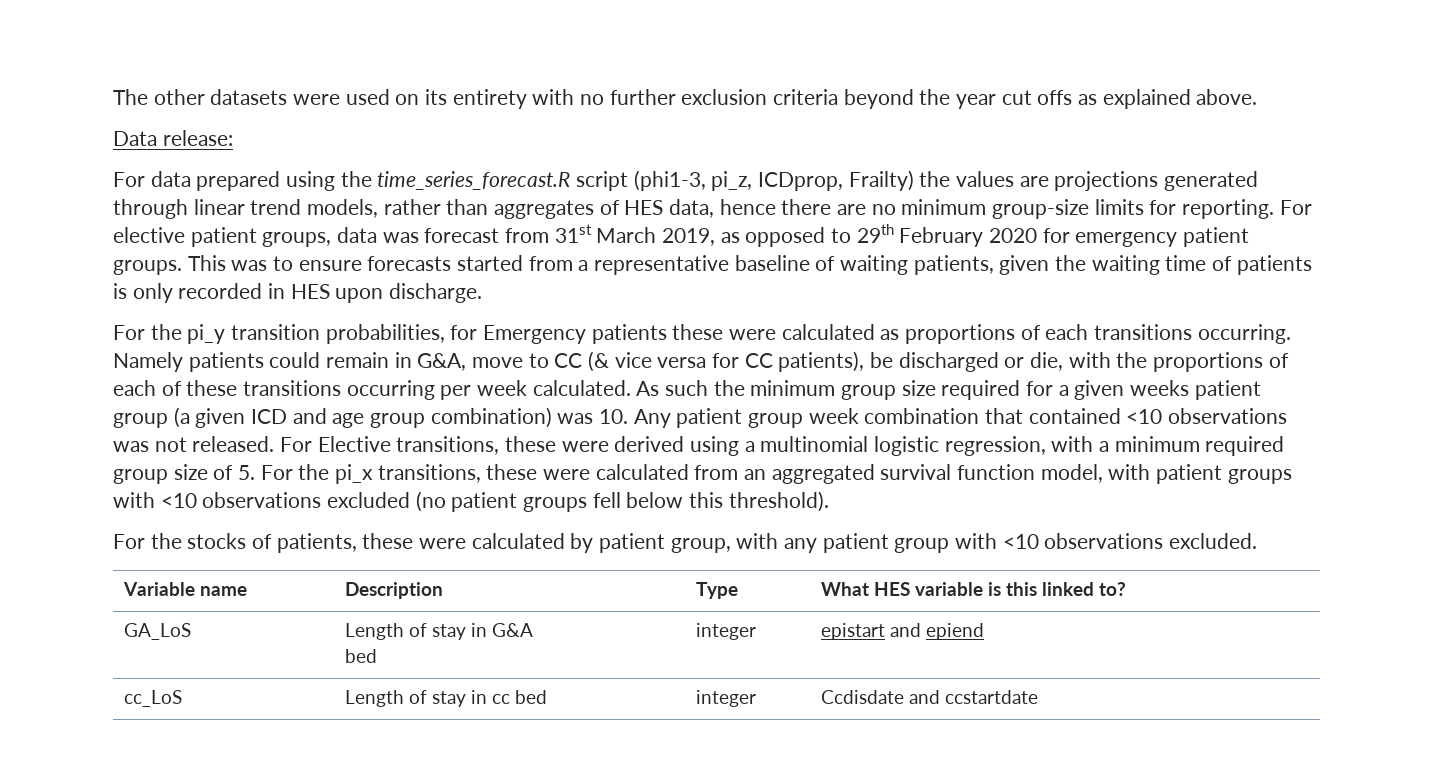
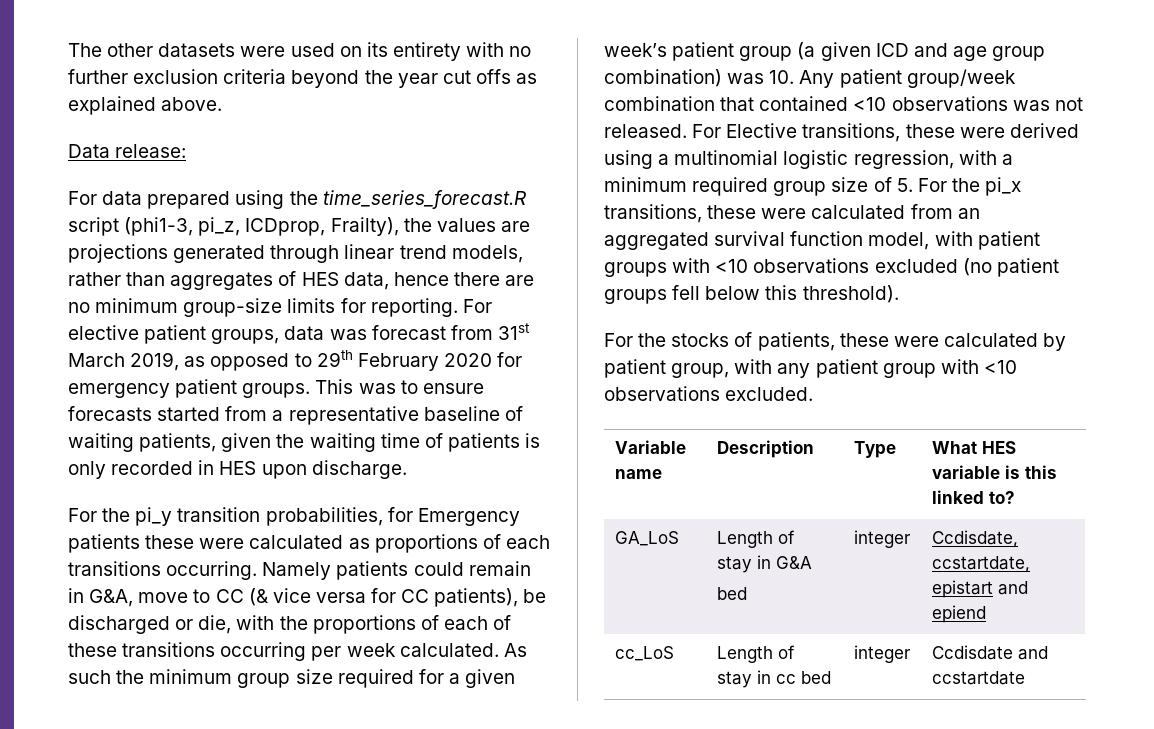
- For data prepared using the time_series_forecast.R script (phi1-3, pi_z, ICDprop, Frailty) the values are projections generated through linear trend models, rather than aggregates of HES data, hence there are no minimum group-size limits for reporting.
+ For data prepared using the time_series_forecast.R script (phi1-3, pi_z, ICDprop, Frailty), the values are projections generated through linear trend models, rather than aggregates of HES data, hence there are no minimum group-size limits for reporting.
- As such the minimum group size required for a given weeks patient group (a given ICD and age group combination) was 10. Any patient group week combination that contained <10 observations was not released.
+ As such the minimum group size required for a given week’s patient group (a given ICD and age group combination) was 10. Any patient group/week combination that contained <10 observations was not released.
  GA_LoS | Length of stay in G&A
- bed | integer | epistart and epiend
+ bed | integer | Ccdisdate, ccstartdate, epistart and epiend

